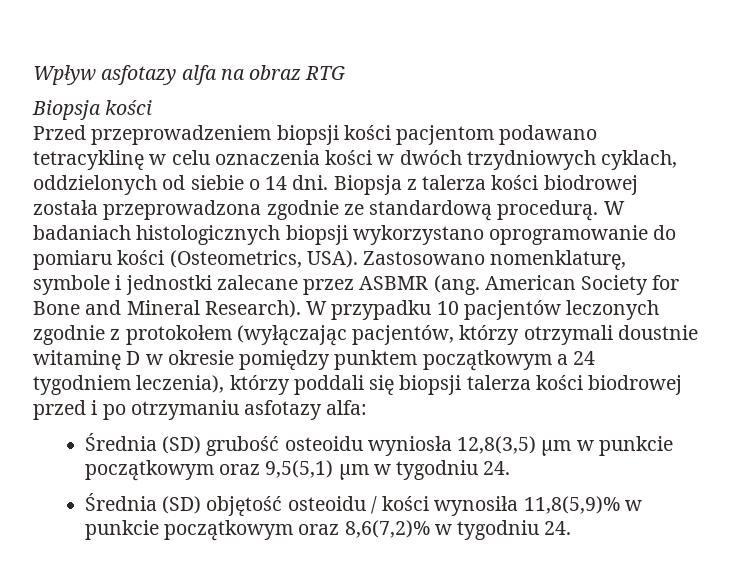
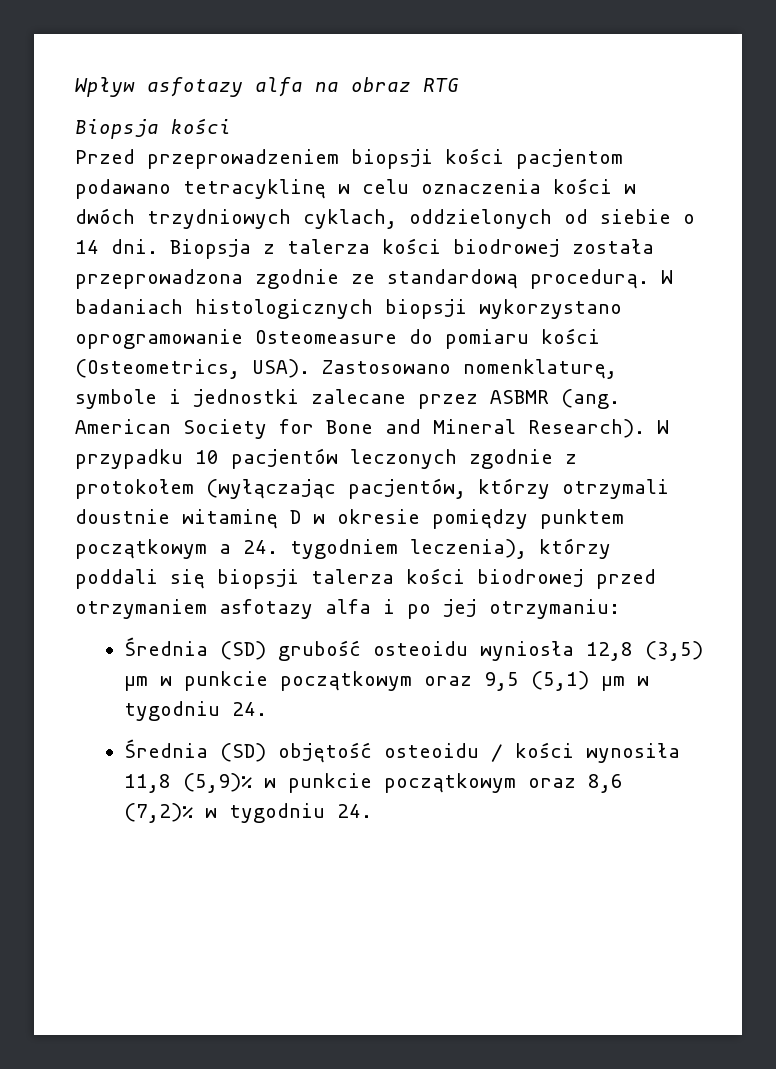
- W badaniach histologicznych biopsji wykorzystano oprogramowanie do pomiaru kości (Osteometrics, USA).
+ W badaniach histologicznych biopsji wykorzystano oprogramowanie Osteomeasure do pomiaru kości (Osteometrics, USA).
- W przypadku 10 pacjentów leczonych zgodnie z protokołem (wyłączając pacjentów, którzy otrzymali doustnie witaminę D w okresie pomiędzy punktem początkowym a 24 tygodniem leczenia), którzy poddali się biopsji talerza kości biodrowej przed i po otrzymaniu asfotazy alfa:
+ W przypadku 10 pacjentów leczonych zgodnie z protokołem (wyłączając pacjentów, którzy otrzymali doustnie witaminę D w okresie pomiędzy punktem początkowym a 24. tygodniem leczenia), którzy poddali się biopsji talerza kości biodrowej przed otrzymaniem asfotazy alfa i po jej otrzymaniu:
- Średnia (SD) grubość osteoidu wyniosła 12,8(3,5) µm w punkcie początkowym oraz 9,5(5,1) µm w tygodniu 24.
+ Średnia (SD) grubość osteoidu wyniosła 12,8 (3,5) µm w punkcie początkowym oraz 9,5 (5,1) µm w tygodniu 24.
- Średnia (SD) objętość osteoidu / kości wynosiła 11,8(5,9)% w punkcie początkowym oraz 8,6(7,2)% w tygodniu 24.
+ Średnia (SD) objętość osteoidu / kości wynosiła 11,8 (5,9)% w punkcie początkowym oraz 8,6 (7,2)% w tygodniu 24.

